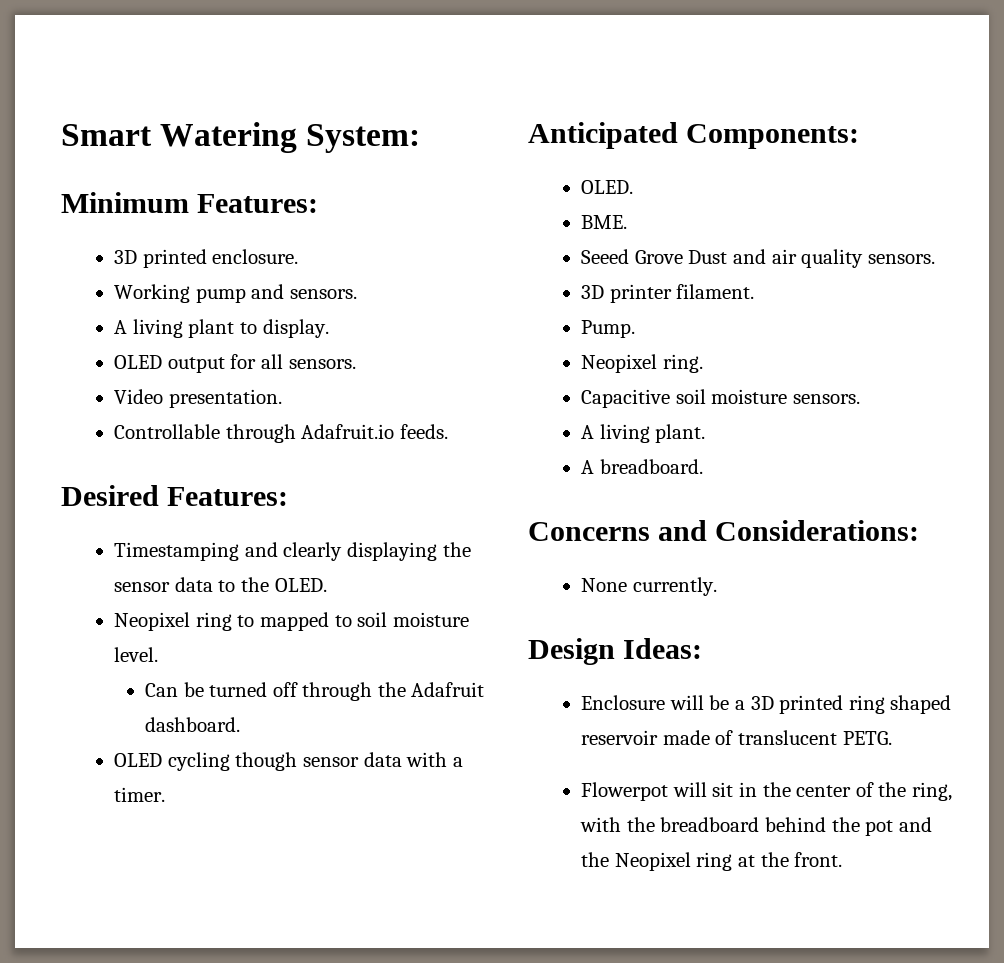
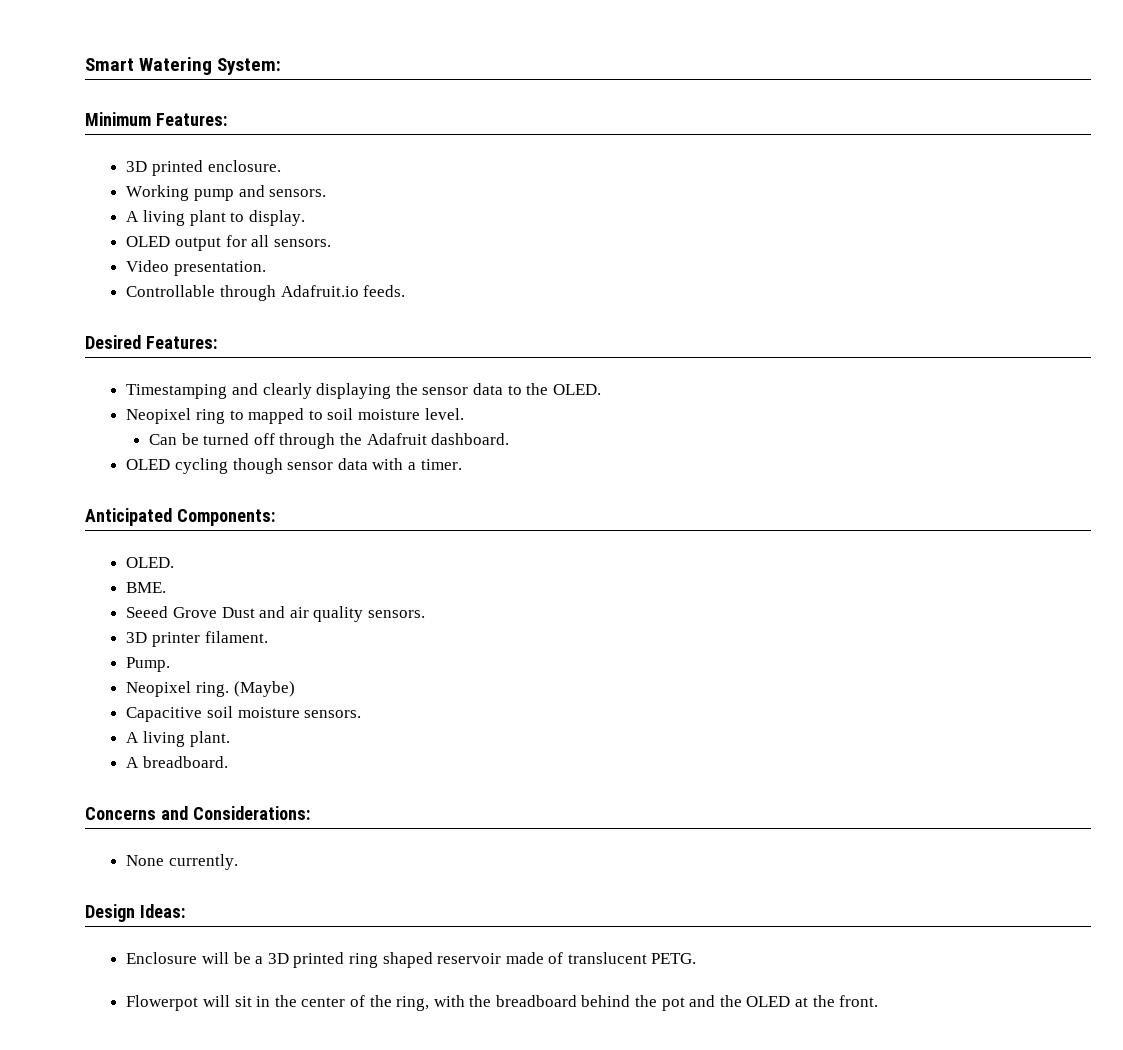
+ (Maybe)
- Flowerpot will sit in the center of the ring, with the breadboard behind the pot and the Neopixel ring at the front.
+ Flowerpot will sit in the center of the ring, with the breadboard behind the pot and the OLED at the front.

